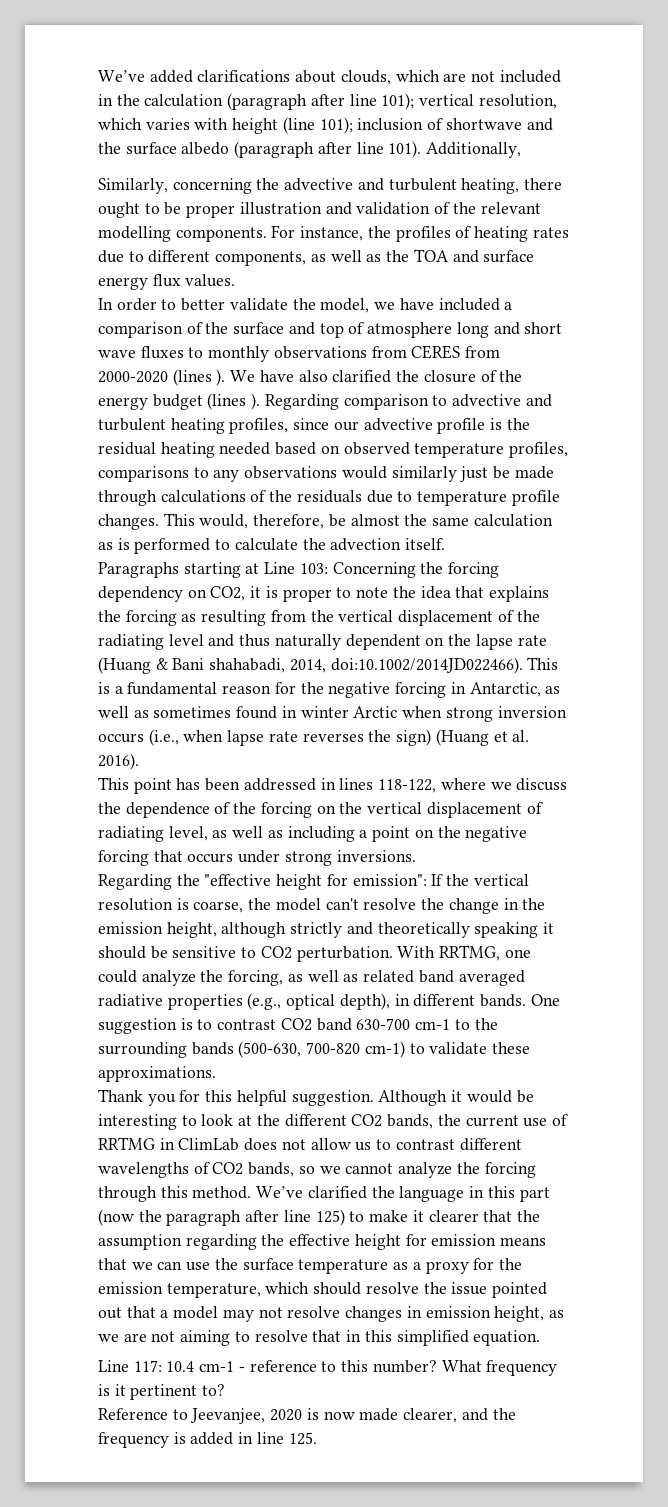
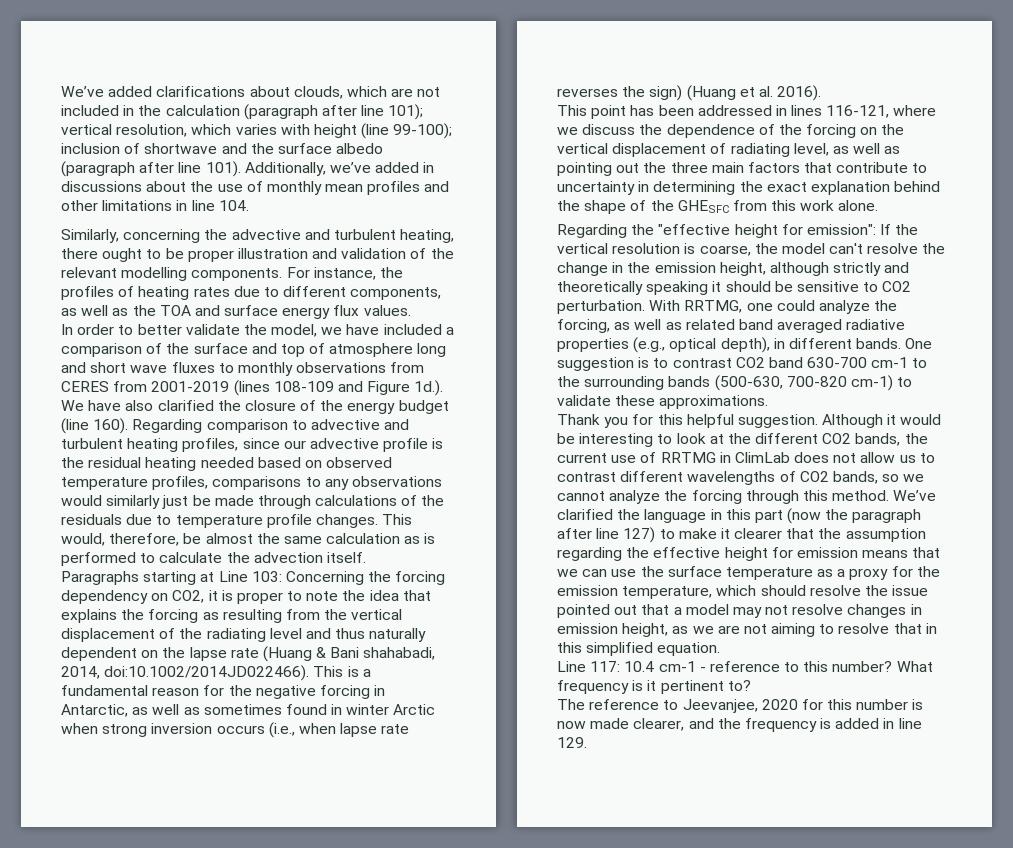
- We’ve added clarifications about clouds, which are not included in the calculation (paragraph after line 101); vertical resolution, which varies with height (line 101); inclusion of shortwave and the surface albedo (paragraph after line 101).
+ We’ve added clarifications about clouds, which are not included in the calculation (paragraph after line 101); vertical resolution, which varies with height (line 99-100); inclusion of shortwave and the surface albedo (paragraph after line 101).
- Additionally,
+ Additionally, we’ve added in discussions about the use of monthly mean profiles and other limitations in line 104.
- In order to better validate the model, we have included a comparison of the surface and top of atmosphere long and short wave fluxes to monthly observations from CERES from 2000-2020 (lines ). We have also clarified the closure of the energy budget (lines ).
+ In order to better validate the model, we have included a comparison of the surface and top of atmosphere long and short wave fluxes to monthly observations from CERES from 2001-2019 (lines 108-109 and Figure 1d.). We have also clarified the closure of the energy budget (line 160).
- This point has been addressed in lines 118-122, where we discuss the dependence of the forcing on the vertical displacement of radiating level, as well as including a point on the negative forcing that occurs under strong inversions.
+ This point has been addressed in lines 116-121, where we discuss the dependence of the forcing on the vertical displacement of radiating level, as well as pointing out the three main factors that contribute to uncertainty in determining the exact explanation behind the shape of the GHESFC from this work alone.
- We’ve clarified the language in this part (now the paragraph after line 125) to make it clearer that the assumption regarding the effective height for emission means that we can use the surface temperature as a proxy for the emission temperature, which should resolve the issue pointed out that a model may not resolve changes in emission height, as we are not aiming to resolve that in this simplified equation.
+ We’ve clarified the language in this part (now the paragraph after line 127) to make it clearer that the assumption regarding the effective height for emission means that we can use the surface temperature as a proxy for the emission temperature, which should resolve the issue pointed out that a model may not resolve changes in emission height, as we are not aiming to resolve that in this simplified equation.
- Reference to Jeevanjee, 2020 is now made clearer, and the frequency is added in line 125.
+ The reference to Jeevanjee, 2020 for this number is now made clearer, and the frequency is added in line 129.

